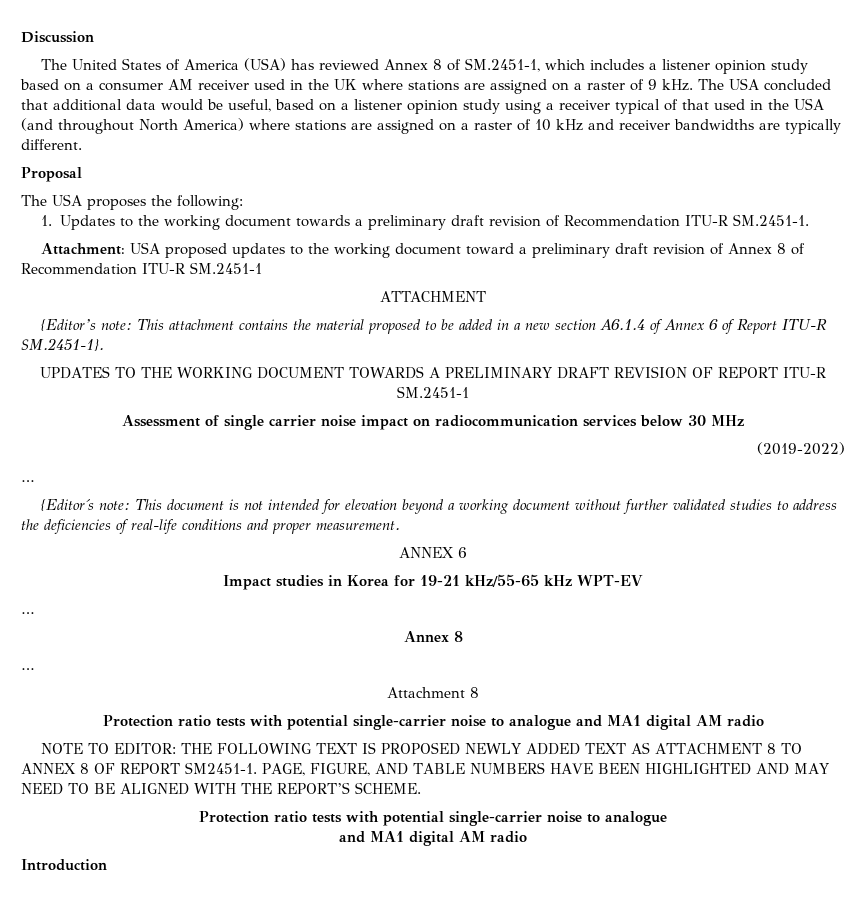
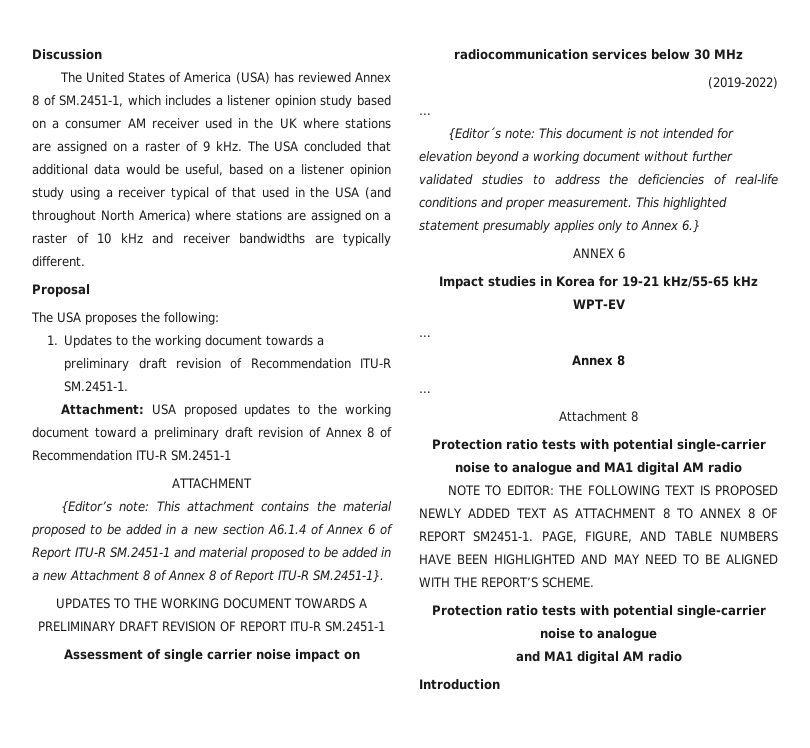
- {Editor’s note: This attachment contains the material proposed to be added in a new section A6.1.4 of Annex 6 of Report ITU-R SM.2451-1}.
+ {Editor’s note: This attachment contains the material proposed to be added in a new section A6.1.4 of Annex 6 of Report ITU-R SM.2451-1 and material proposed to be added in a new Attachment 8 of Annex 8 of Report ITU-R SM.2451-1}.
+ This highlighted statement presumably applies only to Annex 6.}

